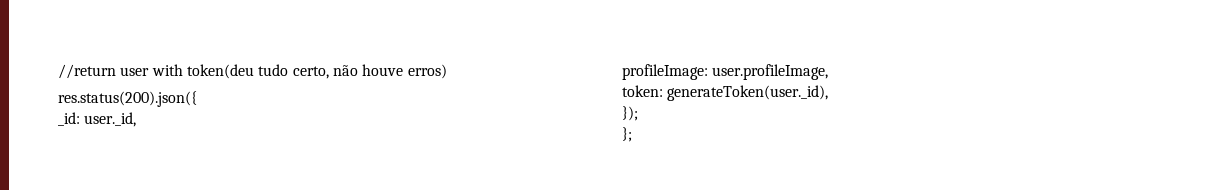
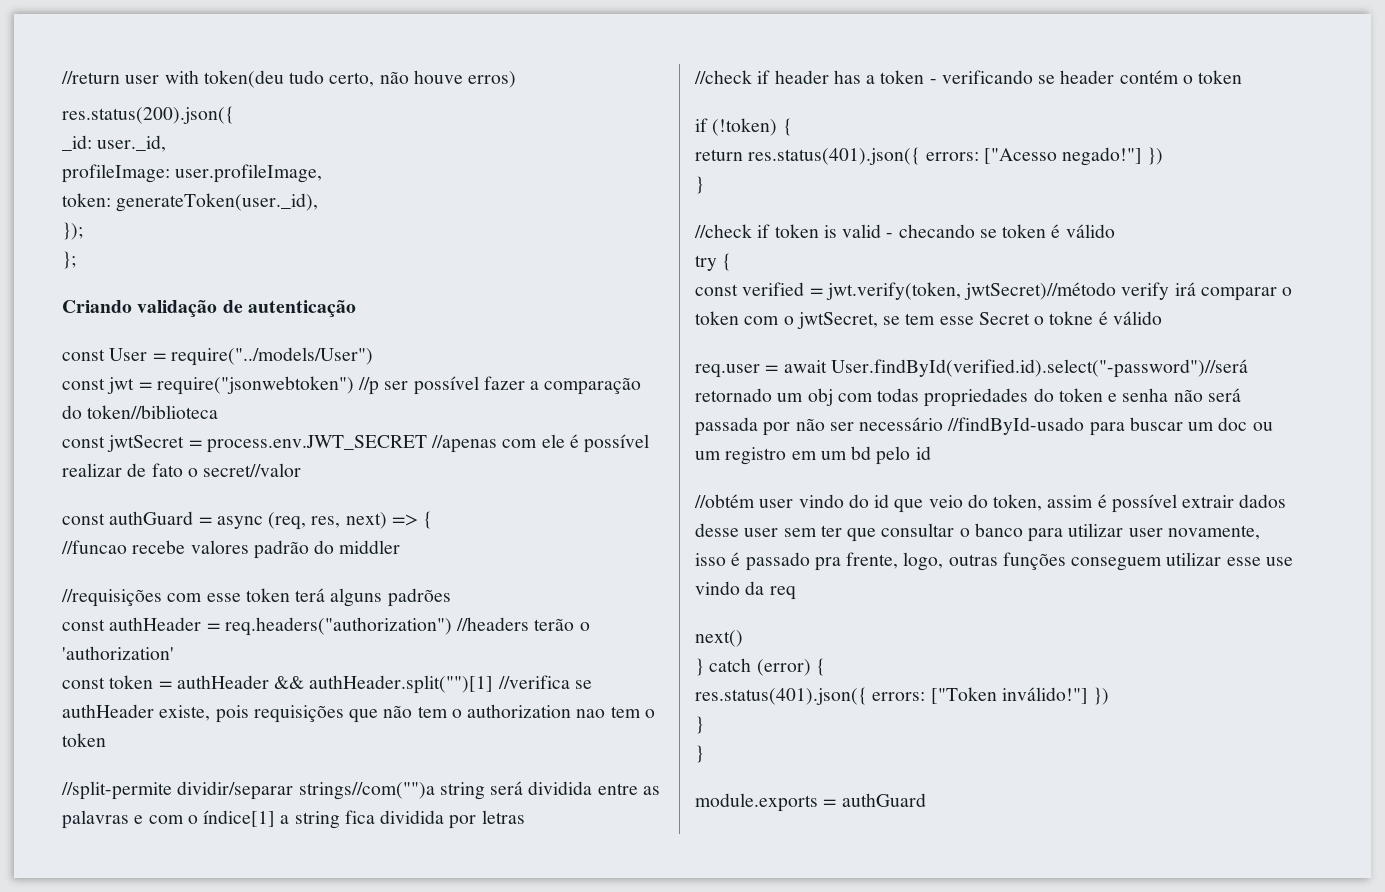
+ Criando validação de autenticação
+ const User = require("../models/User")
+ const jwt = require("jsonwebtoken") //p ser possível fazer a comparação do token//biblioteca
+ const jwtSecret = process.env.JWT_SECRET //apenas com ele é possível realizar de fato o secret//valor
+ const authGuard = async (req, res, next) => {
+ //funcao recebe valores padrão do middler
+ //requisições com esse token terá alguns padrões
+ const authHeader = req.headers("authorization") //headers terão o 'authorization'
+ const token = authHeader && authHeader.split("")[1] //verifica se authHeader existe, pois requisições que não tem o authorization nao tem o token
+ //split-permite dividir/separar strings//com("")a string será dividida entre as palavras e com o índice[1] a string fica dividida por letras
+ //check if header has a token - verificando se header contém o token
+ if (!token) {
+ return res.status(401).json({ errors: ["Acesso negado!"] })
+ }
+ //check if token is valid - checando se token é válido
+ try {
+ const verified = jwt.verify(token, jwtSecret)//método verify irá comparar o token com o jwtSecret, se tem esse Secret o tokne é válido
+ req.user = await User.findById(verified.id).select("-password")//será retornado um obj com todas propriedades do token e senha não será passada por não ser necessário //findById-usado para buscar um doc ou um registro em um bd pelo id
+ //obtém user vindo do id que veio do token, assim é possível extrair dados desse user sem ter que consultar o banco para utilizar user novamente, isso é passado pra frente, logo, outras funções conseguem utilizar esse use vindo da req
+ next()
+ } catch (error) {
+ res.status(401).json({ errors: ["Token inválido!"] })
+ }
+ }
+ module.exports = authGuard

